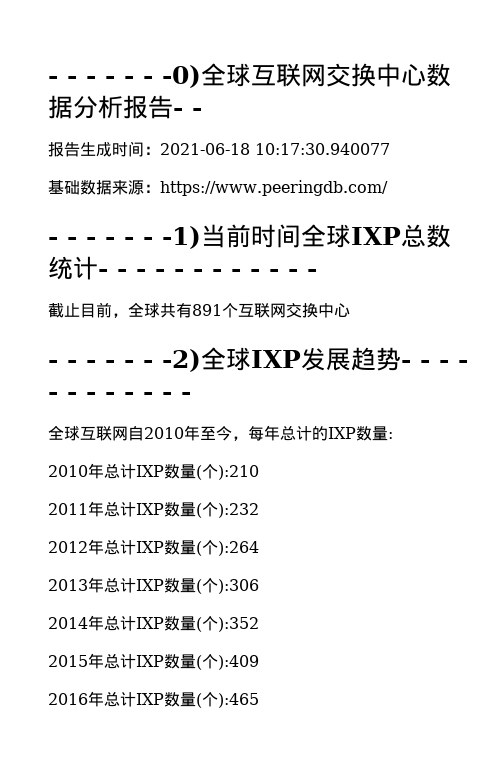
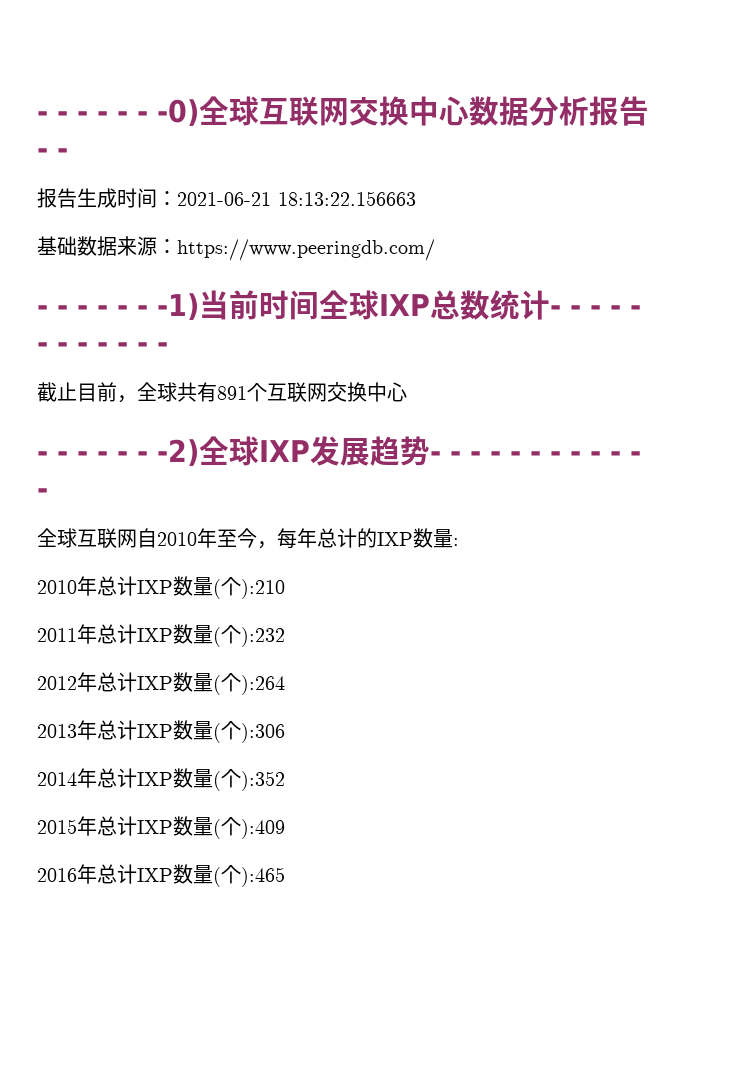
- 报告生成时间：2021-06-18 10:17:30.940077
+ 报告生成时间：2021-06-21 18:13:22.156663

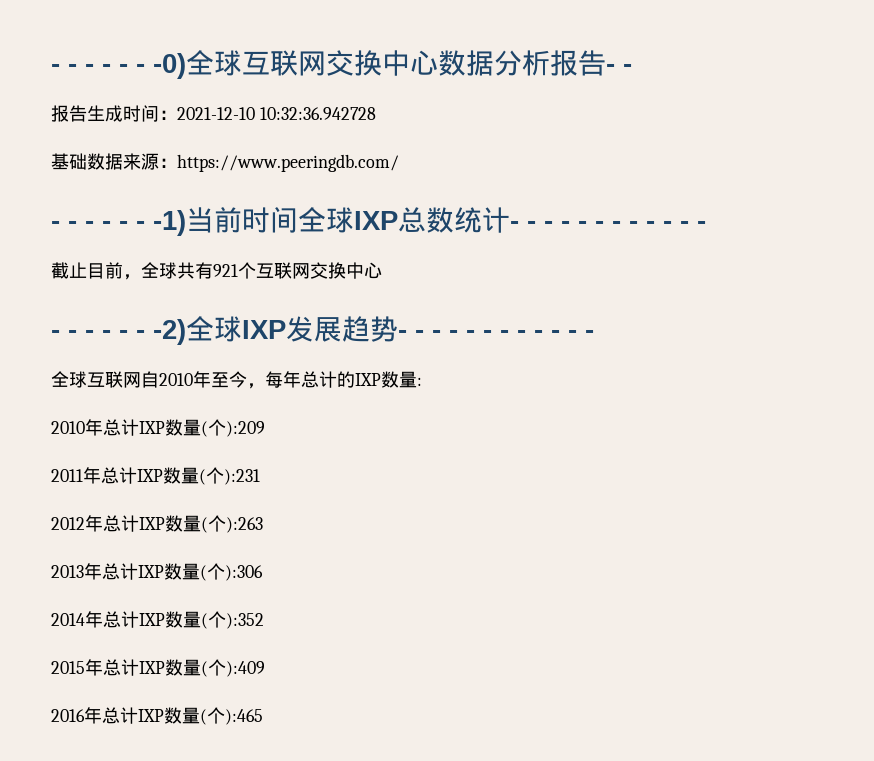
- 报告生成时间：2021-06-21 18:13:22.156663
+ 报告生成时间：2021-12-10 10:32:36.942728
- 截止目前，全球共有891个互联网交换中心
+ 截止目前，全球共有921个互联网交换中心
- 2010年总计IXP数量(个):210
+ 2010年总计IXP数量(个):209
- 2011年总计IXP数量(个):232
+ 2011年总计IXP数量(个):231
- 2012年总计IXP数量(个):264
+ 2012年总计IXP数量(个):263

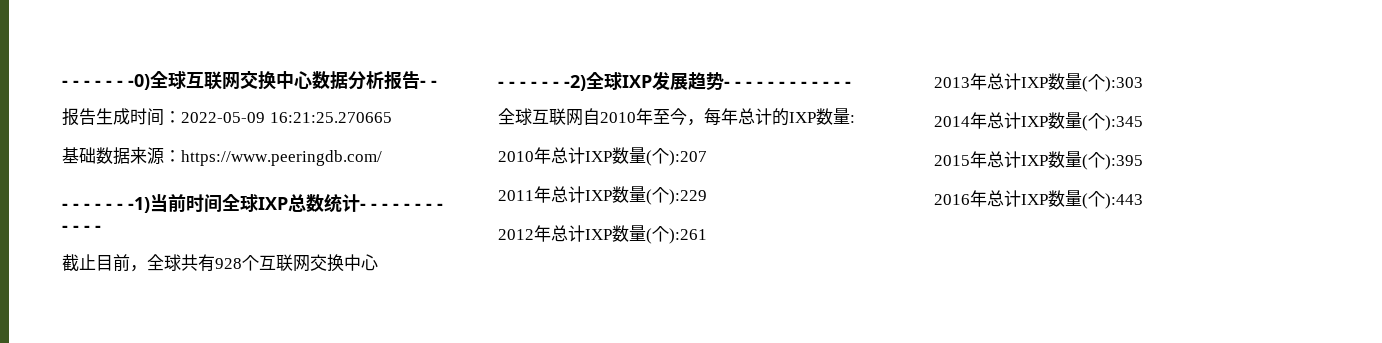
- 报告生成时间：2021-12-10 10:32:36.942728
+ 报告生成时间：2022-05-09 16:21:25.270665
- 截止目前，全球共有921个互联网交换中心
+ 截止目前，全球共有928个互联网交换中心
- 2010年总计IXP数量(个):209
+ 2010年总计IXP数量(个):207
- 2011年总计IXP数量(个):231
+ 2011年总计IXP数量(个):229
- 2012年总计IXP数量(个):263
+ 2012年总计IXP数量(个):261
- 2013年总计IXP数量(个):306
+ 2013年总计IXP数量(个):303
- 2014年总计IXP数量(个):352
+ 2014年总计IXP数量(个):345
- 2015年总计IXP数量(个):409
+ 2015年总计IXP数量(个):395
- 2016年总计IXP数量(个):465
+ 2016年总计IXP数量(个):443

